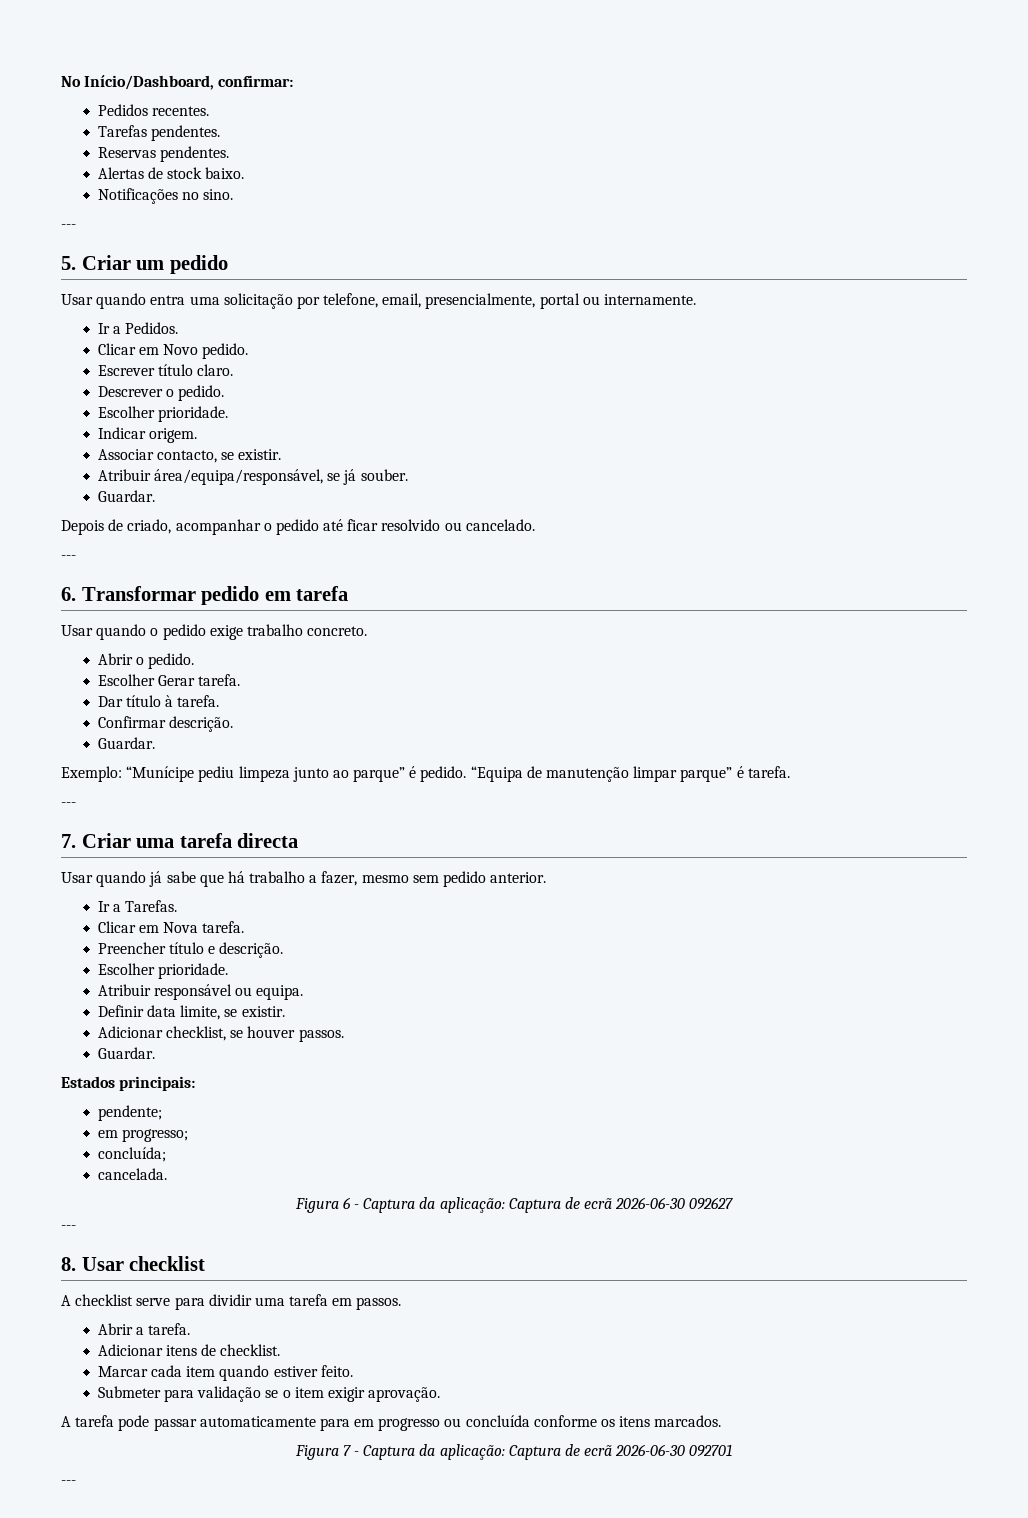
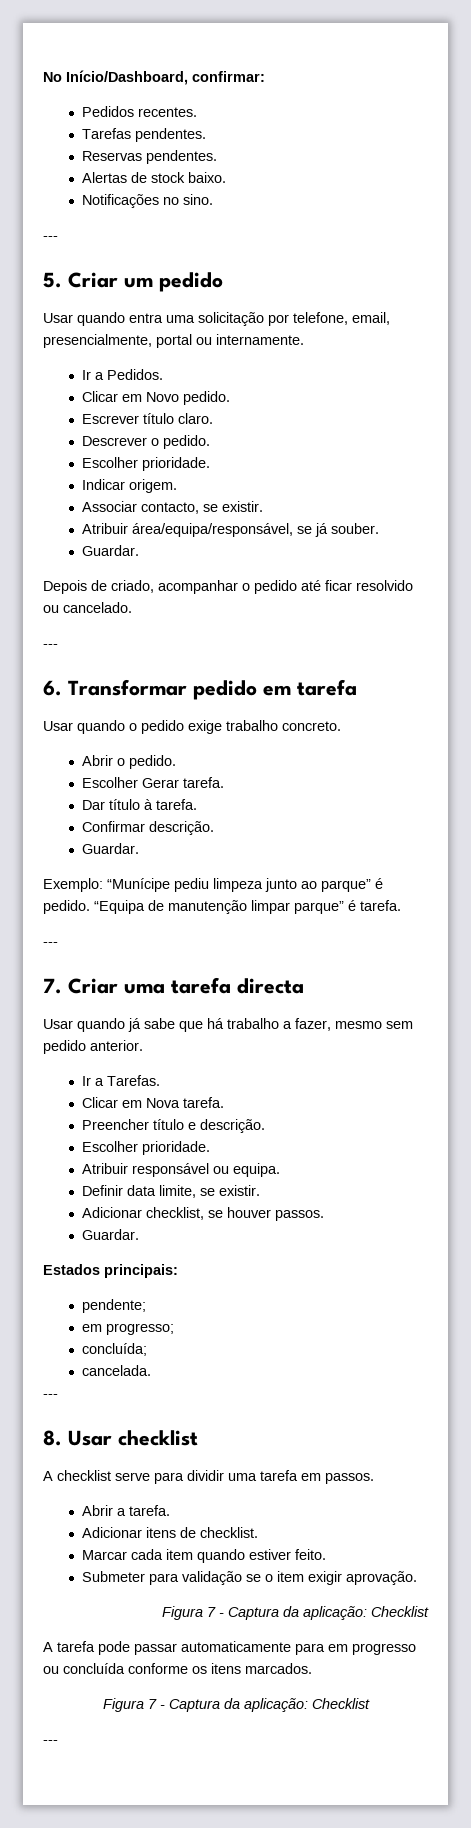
- Figura 6 - Captura da aplicação: Captura de ecrã 2026-06-30 092627
  Submeter para validação se o item exigir aprovação.
+ Figura 7 - Captura da aplicação: Checklist
  A tarefa pode passar automaticamente para em progresso ou concluída conforme os itens marcados.
- Figura 7 - Captura da aplicação: Captura de ecrã 2026-06-30 092701
+ Figura 7 - Captura da aplicação: Checklist

